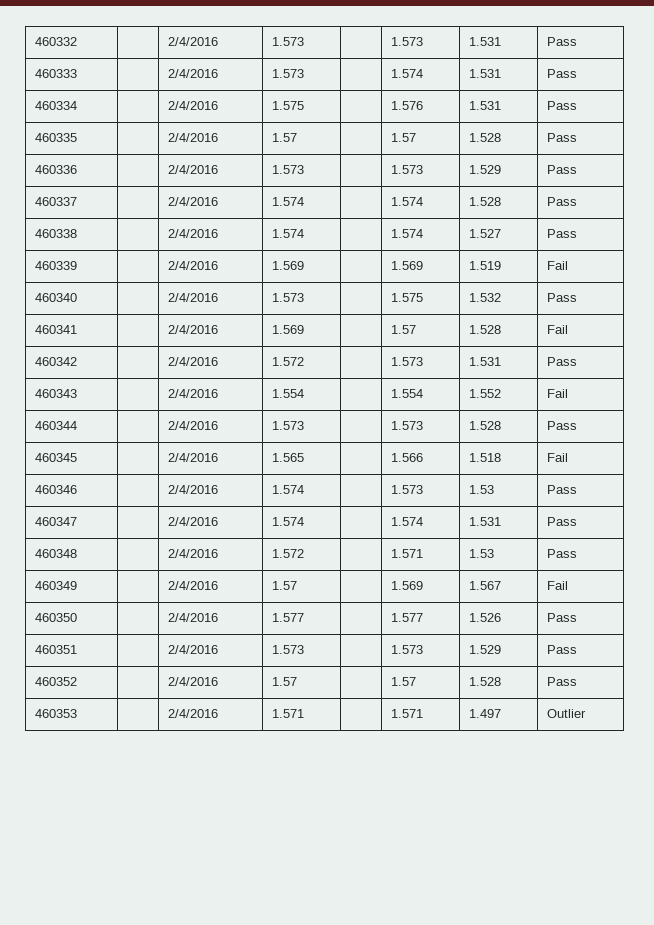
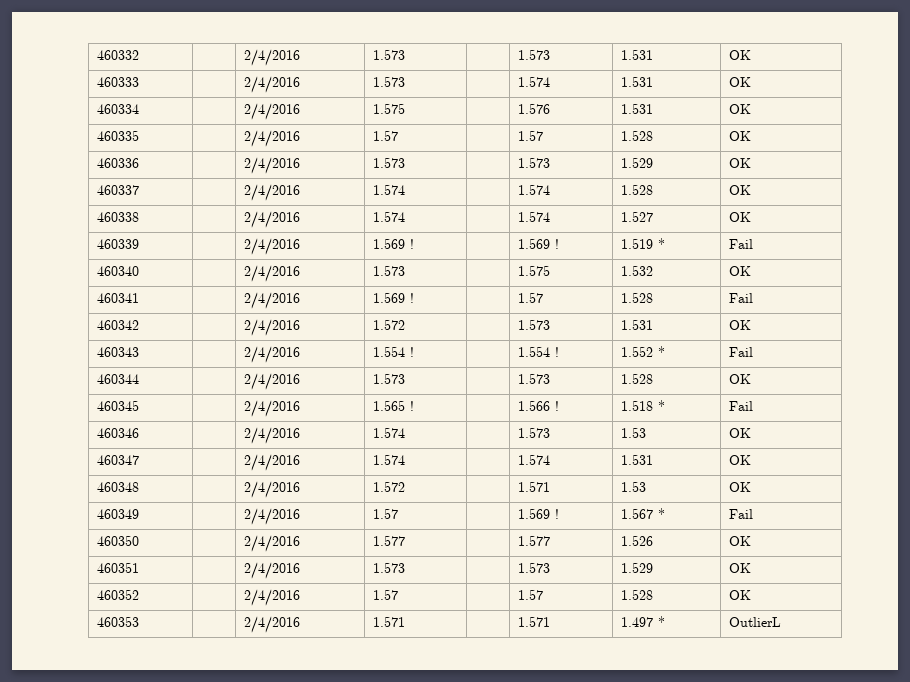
- 460332 | | 2/4/2016 | 1.573 | | 1.573 | 1.531 | Pass
+ 460332 | | 2/4/2016 | 1.573 | | 1.573 | 1.531 | OK
- 460333 | | 2/4/2016 | 1.573 | | 1.574 | 1.531 | Pass
+ 460333 | | 2/4/2016 | 1.573 | | 1.574 | 1.531 | OK
- 460334 | | 2/4/2016 | 1.575 | | 1.576 | 1.531 | Pass
+ 460334 | | 2/4/2016 | 1.575 | | 1.576 | 1.531 | OK
- 460335 | | 2/4/2016 | 1.57 | | 1.57 | 1.528 | Pass
+ 460335 | | 2/4/2016 | 1.57 | | 1.57 | 1.528 | OK
- 460336 | | 2/4/2016 | 1.573 | | 1.573 | 1.529 | Pass
+ 460336 | | 2/4/2016 | 1.573 | | 1.573 | 1.529 | OK
- 460337 | | 2/4/2016 | 1.574 | | 1.574 | 1.528 | Pass
+ 460337 | | 2/4/2016 | 1.574 | | 1.574 | 1.528 | OK
- 460338 | | 2/4/2016 | 1.574 | | 1.574 | 1.527 | Pass
+ 460338 | | 2/4/2016 | 1.574 | | 1.574 | 1.527 | OK
- 460339 | | 2/4/2016 | 1.569 | | 1.569 | 1.519 | Fail
+ 460339 | | 2/4/2016 | 1.569 ! | | 1.569 ! | 1.519 * | Fail
- 460340 | | 2/4/2016 | 1.573 | | 1.575 | 1.532 | Pass
+ 460340 | | 2/4/2016 | 1.573 | | 1.575 | 1.532 | OK
- 460341 | | 2/4/2016 | 1.569 | | 1.57 | 1.528 | Fail
+ 460341 | | 2/4/2016 | 1.569 ! | | 1.57 | 1.528 | Fail
- 460342 | | 2/4/2016 | 1.572 | | 1.573 | 1.531 | Pass
+ 460342 | | 2/4/2016 | 1.572 | | 1.573 | 1.531 | OK
- 460343 | | 2/4/2016 | 1.554 | | 1.554 | 1.552 | Fail
+ 460343 | | 2/4/2016 | 1.554 ! | | 1.554 ! | 1.552 * | Fail
- 460344 | | 2/4/2016 | 1.573 | | 1.573 | 1.528 | Pass
+ 460344 | | 2/4/2016 | 1.573 | | 1.573 | 1.528 | OK
- 460345 | | 2/4/2016 | 1.565 | | 1.566 | 1.518 | Fail
+ 460345 | | 2/4/2016 | 1.565 ! | | 1.566 ! | 1.518 * | Fail
- 460346 | | 2/4/2016 | 1.574 | | 1.573 | 1.53 | Pass
+ 460346 | | 2/4/2016 | 1.574 | | 1.573 | 1.53 | OK
- 460347 | | 2/4/2016 | 1.574 | | 1.574 | 1.531 | Pass
+ 460347 | | 2/4/2016 | 1.574 | | 1.574 | 1.531 | OK
- 460348 | | 2/4/2016 | 1.572 | | 1.571 | 1.53 | Pass
+ 460348 | | 2/4/2016 | 1.572 | | 1.571 | 1.53 | OK
- 460349 | | 2/4/2016 | 1.57 | | 1.569 | 1.567 | Fail
+ 460349 | | 2/4/2016 | 1.57 | | 1.569 ! | 1.567 * | Fail
- 460350 | | 2/4/2016 | 1.577 | | 1.577 | 1.526 | Pass
+ 460350 | | 2/4/2016 | 1.577 | | 1.577 | 1.526 | OK
- 460351 | | 2/4/2016 | 1.573 | | 1.573 | 1.529 | Pass
+ 460351 | | 2/4/2016 | 1.573 | | 1.573 | 1.529 | OK
- 460352 | | 2/4/2016 | 1.57 | | 1.57 | 1.528 | Pass
+ 460352 | | 2/4/2016 | 1.57 | | 1.57 | 1.528 | OK
- 460353 | | 2/4/2016 | 1.571 | | 1.571 | 1.497 | Outlier
+ 460353 | | 2/4/2016 | 1.571 | | 1.571 | 1.497 * | OutlierL

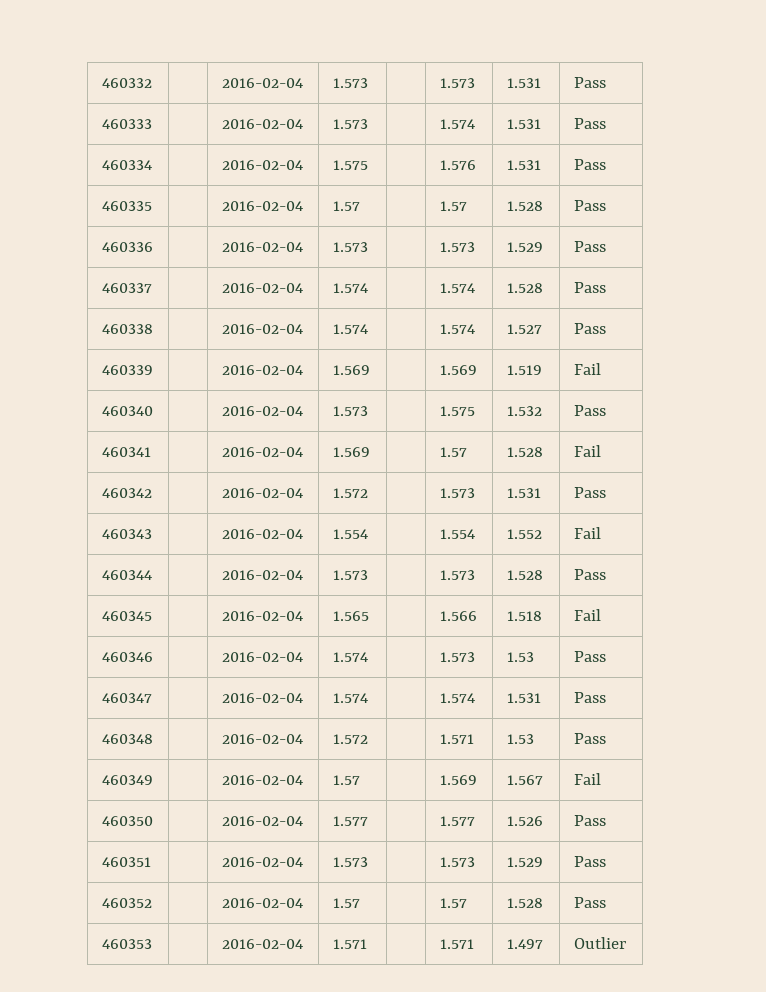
- 460332 | | 2/4/2016 | 1.573 | | 1.573 | 1.531 | OK
+ 460332 | | 2016-02-04 | 1.573 | | 1.573 | 1.531 | Pass
- 460333 | | 2/4/2016 | 1.573 | | 1.574 | 1.531 | OK
+ 460333 | | 2016-02-04 | 1.573 | | 1.574 | 1.531 | Pass
- 460334 | | 2/4/2016 | 1.575 | | 1.576 | 1.531 | OK
+ 460334 | | 2016-02-04 | 1.575 | | 1.576 | 1.531 | Pass
- 460335 | | 2/4/2016 | 1.57 | | 1.57 | 1.528 | OK
+ 460335 | | 2016-02-04 | 1.57 | | 1.57 | 1.528 | Pass
- 460336 | | 2/4/2016 | 1.573 | | 1.573 | 1.529 | OK
+ 460336 | | 2016-02-04 | 1.573 | | 1.573 | 1.529 | Pass
- 460337 | | 2/4/2016 | 1.574 | | 1.574 | 1.528 | OK
+ 460337 | | 2016-02-04 | 1.574 | | 1.574 | 1.528 | Pass
- 460338 | | 2/4/2016 | 1.574 | | 1.574 | 1.527 | OK
+ 460338 | | 2016-02-04 | 1.574 | | 1.574 | 1.527 | Pass
- 460339 | | 2/4/2016 | 1.569 ! | | 1.569 ! | 1.519 * | Fail
+ 460339 | | 2016-02-04 | 1.569 | | 1.569 | 1.519 | Fail
- 460340 | | 2/4/2016 | 1.573 | | 1.575 | 1.532 | OK
+ 460340 | | 2016-02-04 | 1.573 | | 1.575 | 1.532 | Pass
- 460341 | | 2/4/2016 | 1.569 ! | | 1.57 | 1.528 | Fail
+ 460341 | | 2016-02-04 | 1.569 | | 1.57 | 1.528 | Fail
- 460342 | | 2/4/2016 | 1.572 | | 1.573 | 1.531 | OK
+ 460342 | | 2016-02-04 | 1.572 | | 1.573 | 1.531 | Pass
- 460343 | | 2/4/2016 | 1.554 ! | | 1.554 ! | 1.552 * | Fail
+ 460343 | | 2016-02-04 | 1.554 | | 1.554 | 1.552 | Fail
- 460344 | | 2/4/2016 | 1.573 | | 1.573 | 1.528 | OK
+ 460344 | | 2016-02-04 | 1.573 | | 1.573 | 1.528 | Pass
- 460345 | | 2/4/2016 | 1.565 ! | | 1.566 ! | 1.518 * | Fail
+ 460345 | | 2016-02-04 | 1.565 | | 1.566 | 1.518 | Fail
- 460346 | | 2/4/2016 | 1.574 | | 1.573 | 1.53 | OK
+ 460346 | | 2016-02-04 | 1.574 | | 1.573 | 1.53 | Pass
- 460347 | | 2/4/2016 | 1.574 | | 1.574 | 1.531 | OK
+ 460347 | | 2016-02-04 | 1.574 | | 1.574 | 1.531 | Pass
- 460348 | | 2/4/2016 | 1.572 | | 1.571 | 1.53 | OK
+ 460348 | | 2016-02-04 | 1.572 | | 1.571 | 1.53 | Pass
- 460349 | | 2/4/2016 | 1.57 | | 1.569 ! | 1.567 * | Fail
+ 460349 | | 2016-02-04 | 1.57 | | 1.569 | 1.567 | Fail
- 460350 | | 2/4/2016 | 1.577 | | 1.577 | 1.526 | OK
+ 460350 | | 2016-02-04 | 1.577 | | 1.577 | 1.526 | Pass
- 460351 | | 2/4/2016 | 1.573 | | 1.573 | 1.529 | OK
+ 460351 | | 2016-02-04 | 1.573 | | 1.573 | 1.529 | Pass
- 460352 | | 2/4/2016 | 1.57 | | 1.57 | 1.528 | OK
+ 460352 | | 2016-02-04 | 1.57 | | 1.57 | 1.528 | Pass
- 460353 | | 2/4/2016 | 1.571 | | 1.571 | 1.497 * | OutlierL
+ 460353 | | 2016-02-04 | 1.571 | | 1.571 | 1.497 | Outlier

